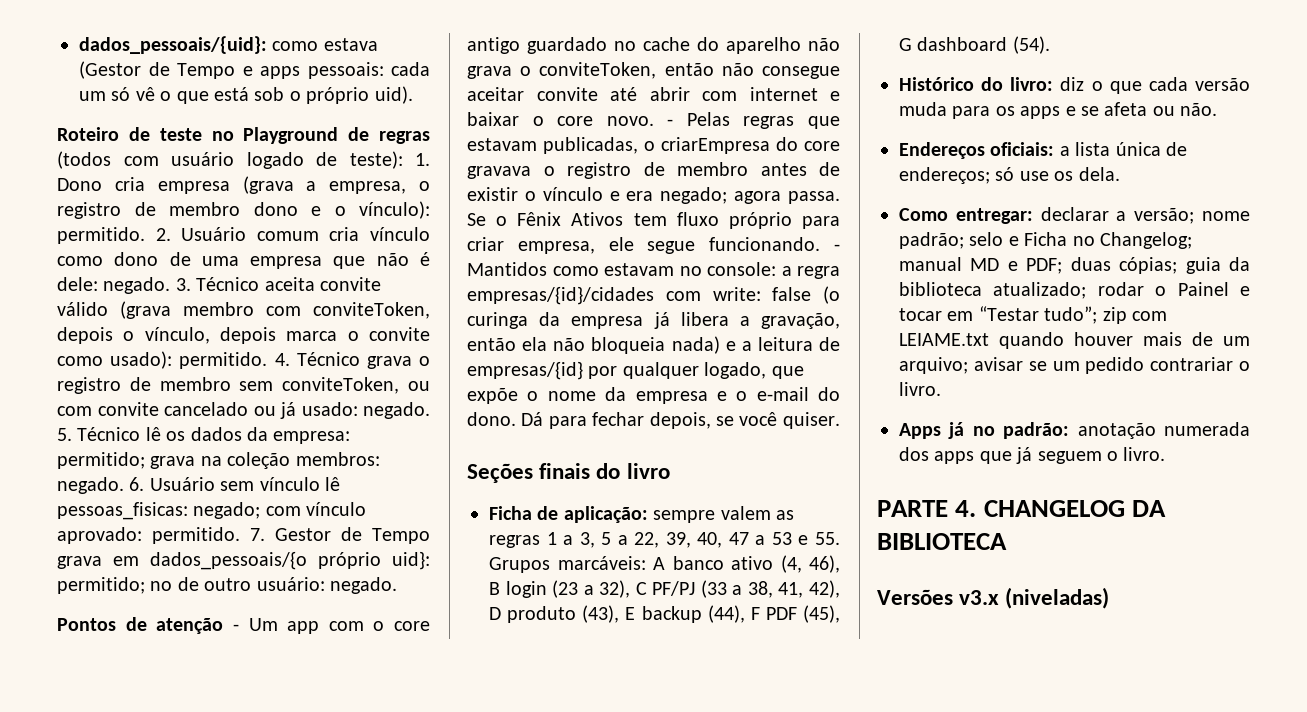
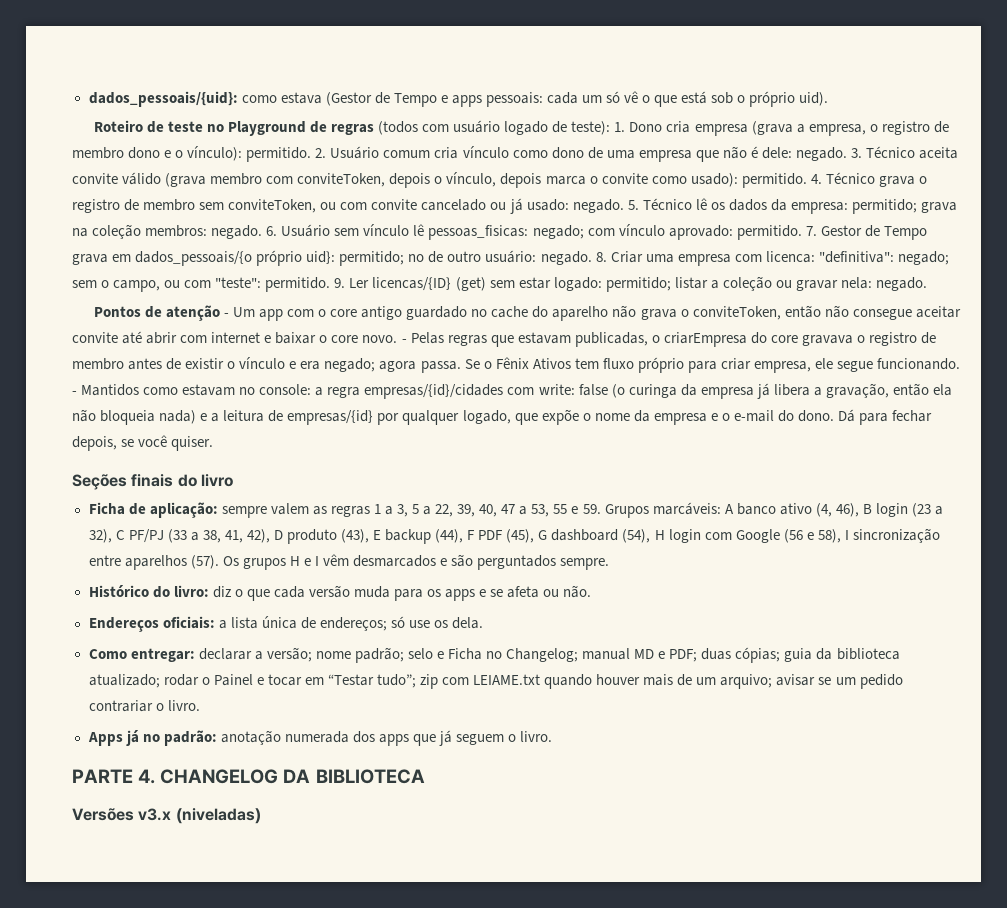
+ 8. Criar uma empresa com licenca: "definitiva": negado; sem o campo, ou com "teste": permitido. 9. Ler licencas/{ID} (get) sem estar logado: permitido; listar a coleção ou gravar nela: negado.
- Ficha de aplicação: sempre valem as regras 1 a 3, 5 a 22, 39, 40, 47 a 53 e 55. Grupos marcáveis: A banco ativo (4, 46), B login (23 a 32), C PF/PJ (33 a 38, 41, 42), D produto (43), E backup (44), F PDF (45), G dashboard (54).
+ Ficha de aplicação: sempre valem as regras 1 a 3, 5 a 22, 39, 40, 47 a 53, 55 e 59. Grupos marcáveis: A banco ativo (4, 46), B login (23 a 32), C PF/PJ (33 a 38, 41, 42), D produto (43), E backup (44), F PDF (45), G dashboard (54), H login com Google (56 e 58), I sincronização entre aparelhos (57). Os grupos H e I vêm desmarcados e são perguntados sempre.

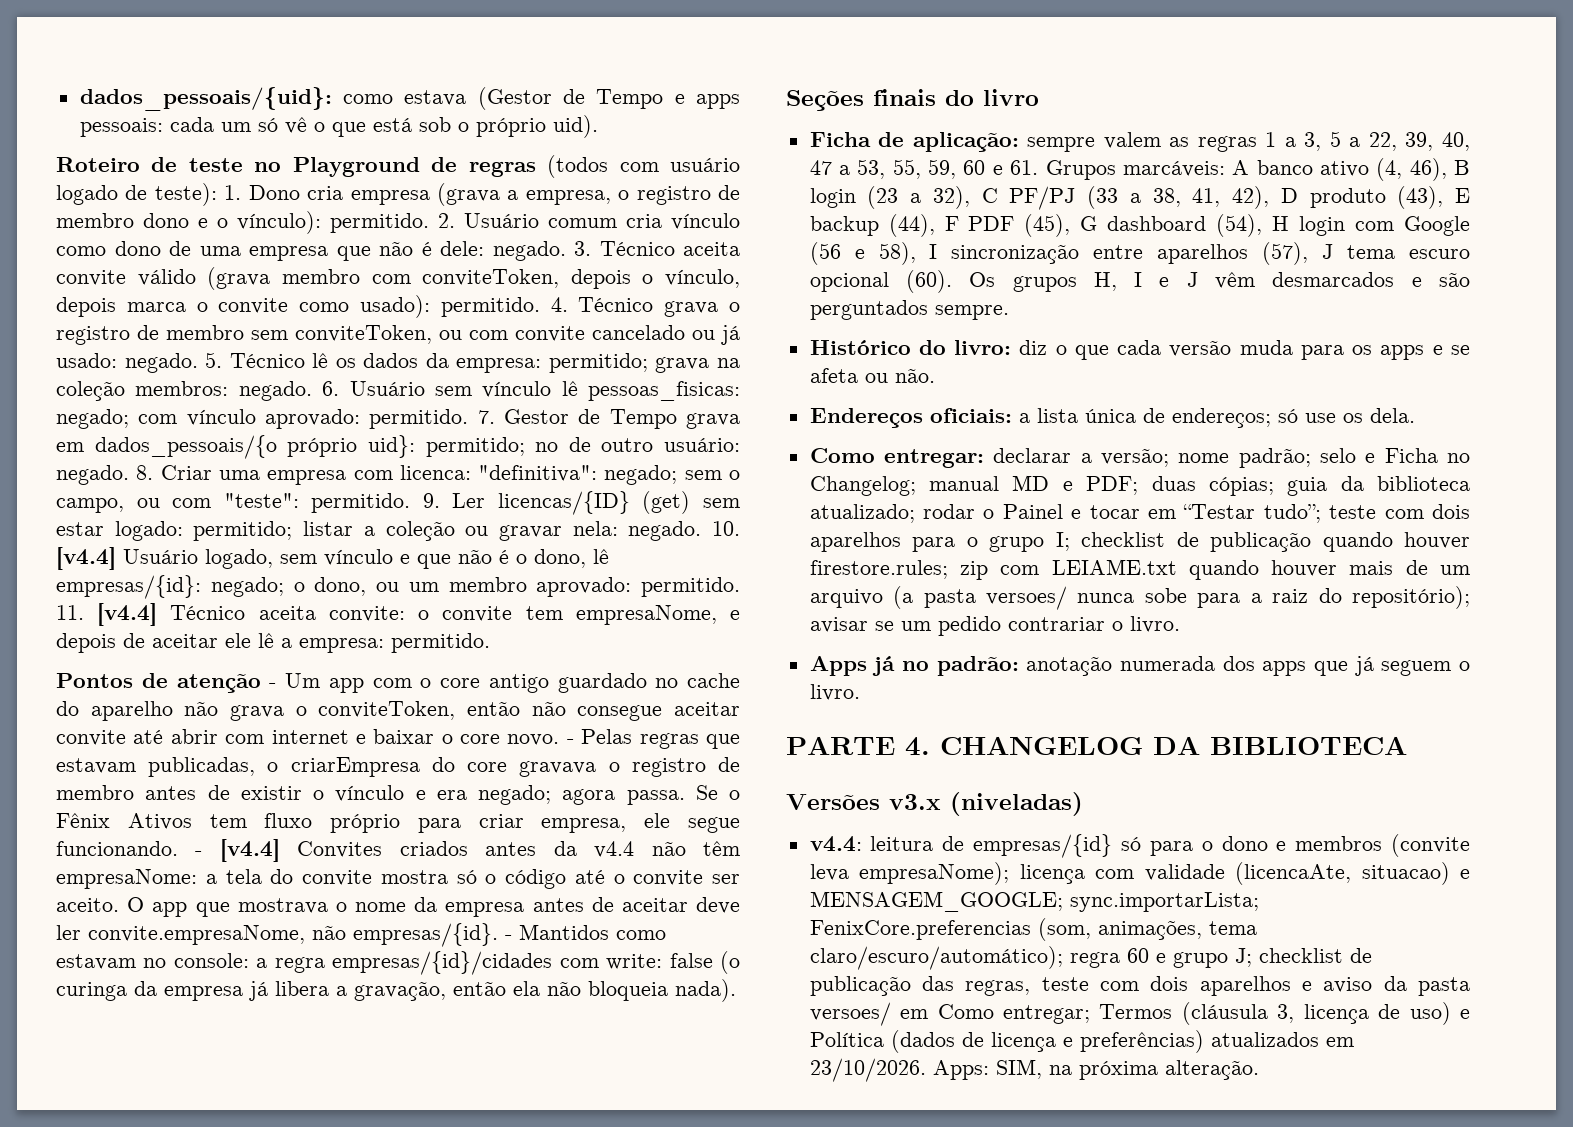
+ 10. [v4.4] Usuário logado, sem vínculo e que não é o dono, lê empresas/{id}: negado; o dono, ou um membro aprovado: permitido. 11. [v4.4] Técnico aceita convite: o convite tem empresaNome, e depois de aceitar ele lê a empresa: permitido.
- - Mantidos como estavam no console: a regra empresas/{id}/cidades com write: false (o curinga da empresa já libera a gravação, então ela não bloqueia nada) e a leitura de empresas/{id} por qualquer logado, que expõe o nome da empresa e o e-mail do dono. Dá para fechar depois, se você quiser.
+ - [v4.4] Convites criados antes da v4.4 não têm empresaNome: a tela do convite mostra só o código até o convite ser aceito. O app que mostrava o nome da empresa antes de aceitar deve ler convite.empresaNome, não empresas/{id}. - Mantidos como estavam no console: a regra empresas/{id}/cidades com write: false (o curinga da empresa já libera a gravação, então ela não bloqueia nada).
- sempre valem as regras 1 a 3, 5 a 22, 39, 40, 47 a 53, 55 e 59. Grupos marcáveis:
+ sempre valem as regras 1 a 3, 5 a 22, 39, 40, 47 a 53, 55, 59, 60 e 61. Grupos marcáveis:
- A banco ativo (4, 46), B login (23 a 32), C PF/PJ (33 a 38, 41, 42), D produto (43), E backup (44), F PDF (45), G dashboard (54), H login com Google (56 e 58), I sincronização entre aparelhos (57). Os grupos H e I vêm desmarcados e são perguntados sempre.
+ A banco ativo (4, 46), B login (23 a 32), C PF/PJ (33 a 38, 41, 42), D produto (43), E backup (44), F PDF (45), G dashboard (54), H login com Google (56 e 58), I sincronização entre aparelhos (57), J tema escuro opcional (60). Os grupos H, I e J vêm desmarcados e são perguntados sempre.
- Como entregar: declarar a versão; nome padrão; selo e Ficha no Changelog; manual MD e PDF; duas cópias; guia da biblioteca atualizado; rodar o Painel e tocar em “Testar tudo”; zip com LEIAME.txt quando houver mais de um arquivo; avisar se um pedido contrariar o livro.
+ Como entregar: declarar a versão; nome padrão; selo e Ficha no Changelog; manual MD e PDF; duas cópias; guia da biblioteca atualizado; rodar o Painel e tocar em “Testar tudo”; teste com dois aparelhos para o grupo I; checklist de publicação quando houver firestore.rules; zip com LEIAME.txt quando houver mais de um arquivo (a pasta versoes/ nunca sobe para a raiz do repositório); avisar se um pedido contrariar o livro.
+ v4.4: leitura de empresas/{id} só para o dono e membros (convite leva empresaNome); licença com validade (licencaAte, situacao) e MENSAGEM_GOOGLE; sync.importarLista; FenixCore.preferencias (som, animações, tema claro/escuro/automático); regra 60 e grupo J; checklist de publicação das regras, teste com dois aparelhos e aviso da pasta versoes/ em Como entregar; Termos (cláusula 3, licença de uso) e Política (dados de licença e preferências) atualizados em 23/10/2026. Apps: SIM, na próxima alteração.

